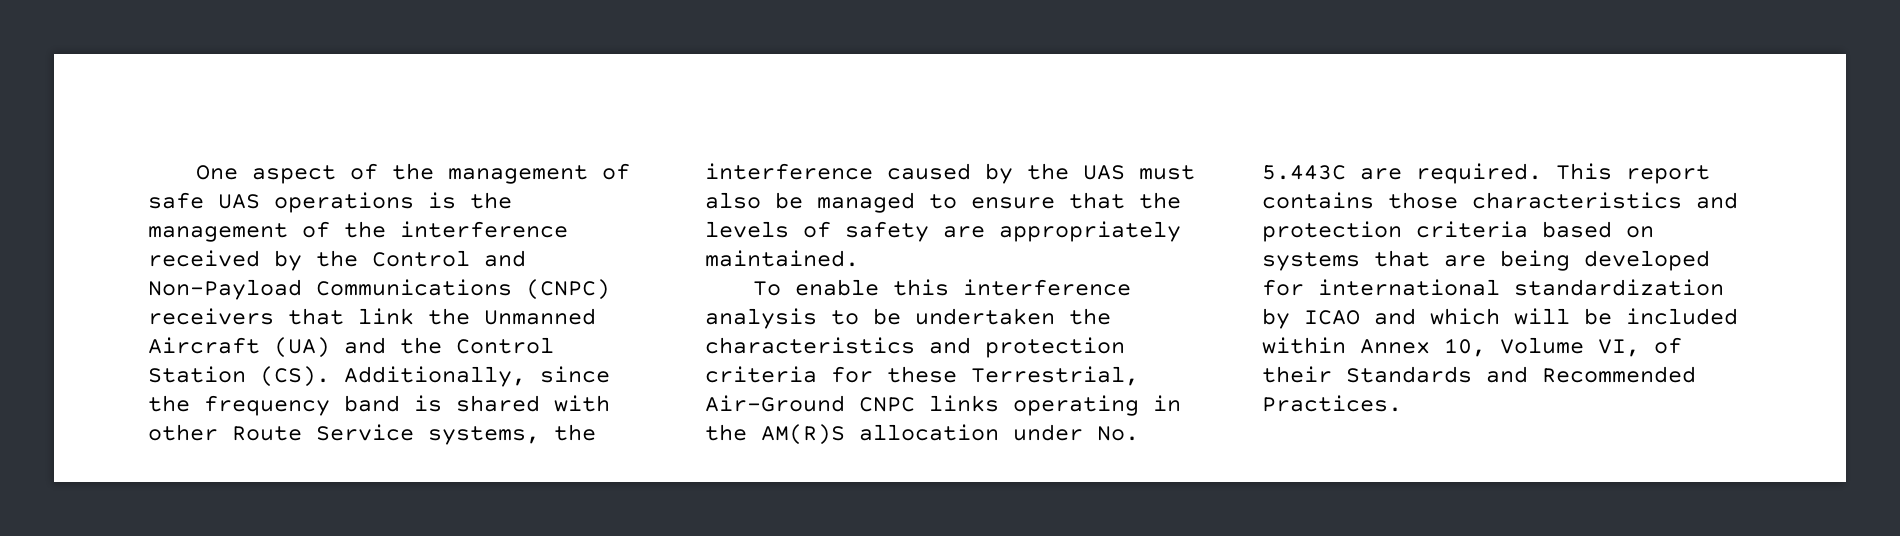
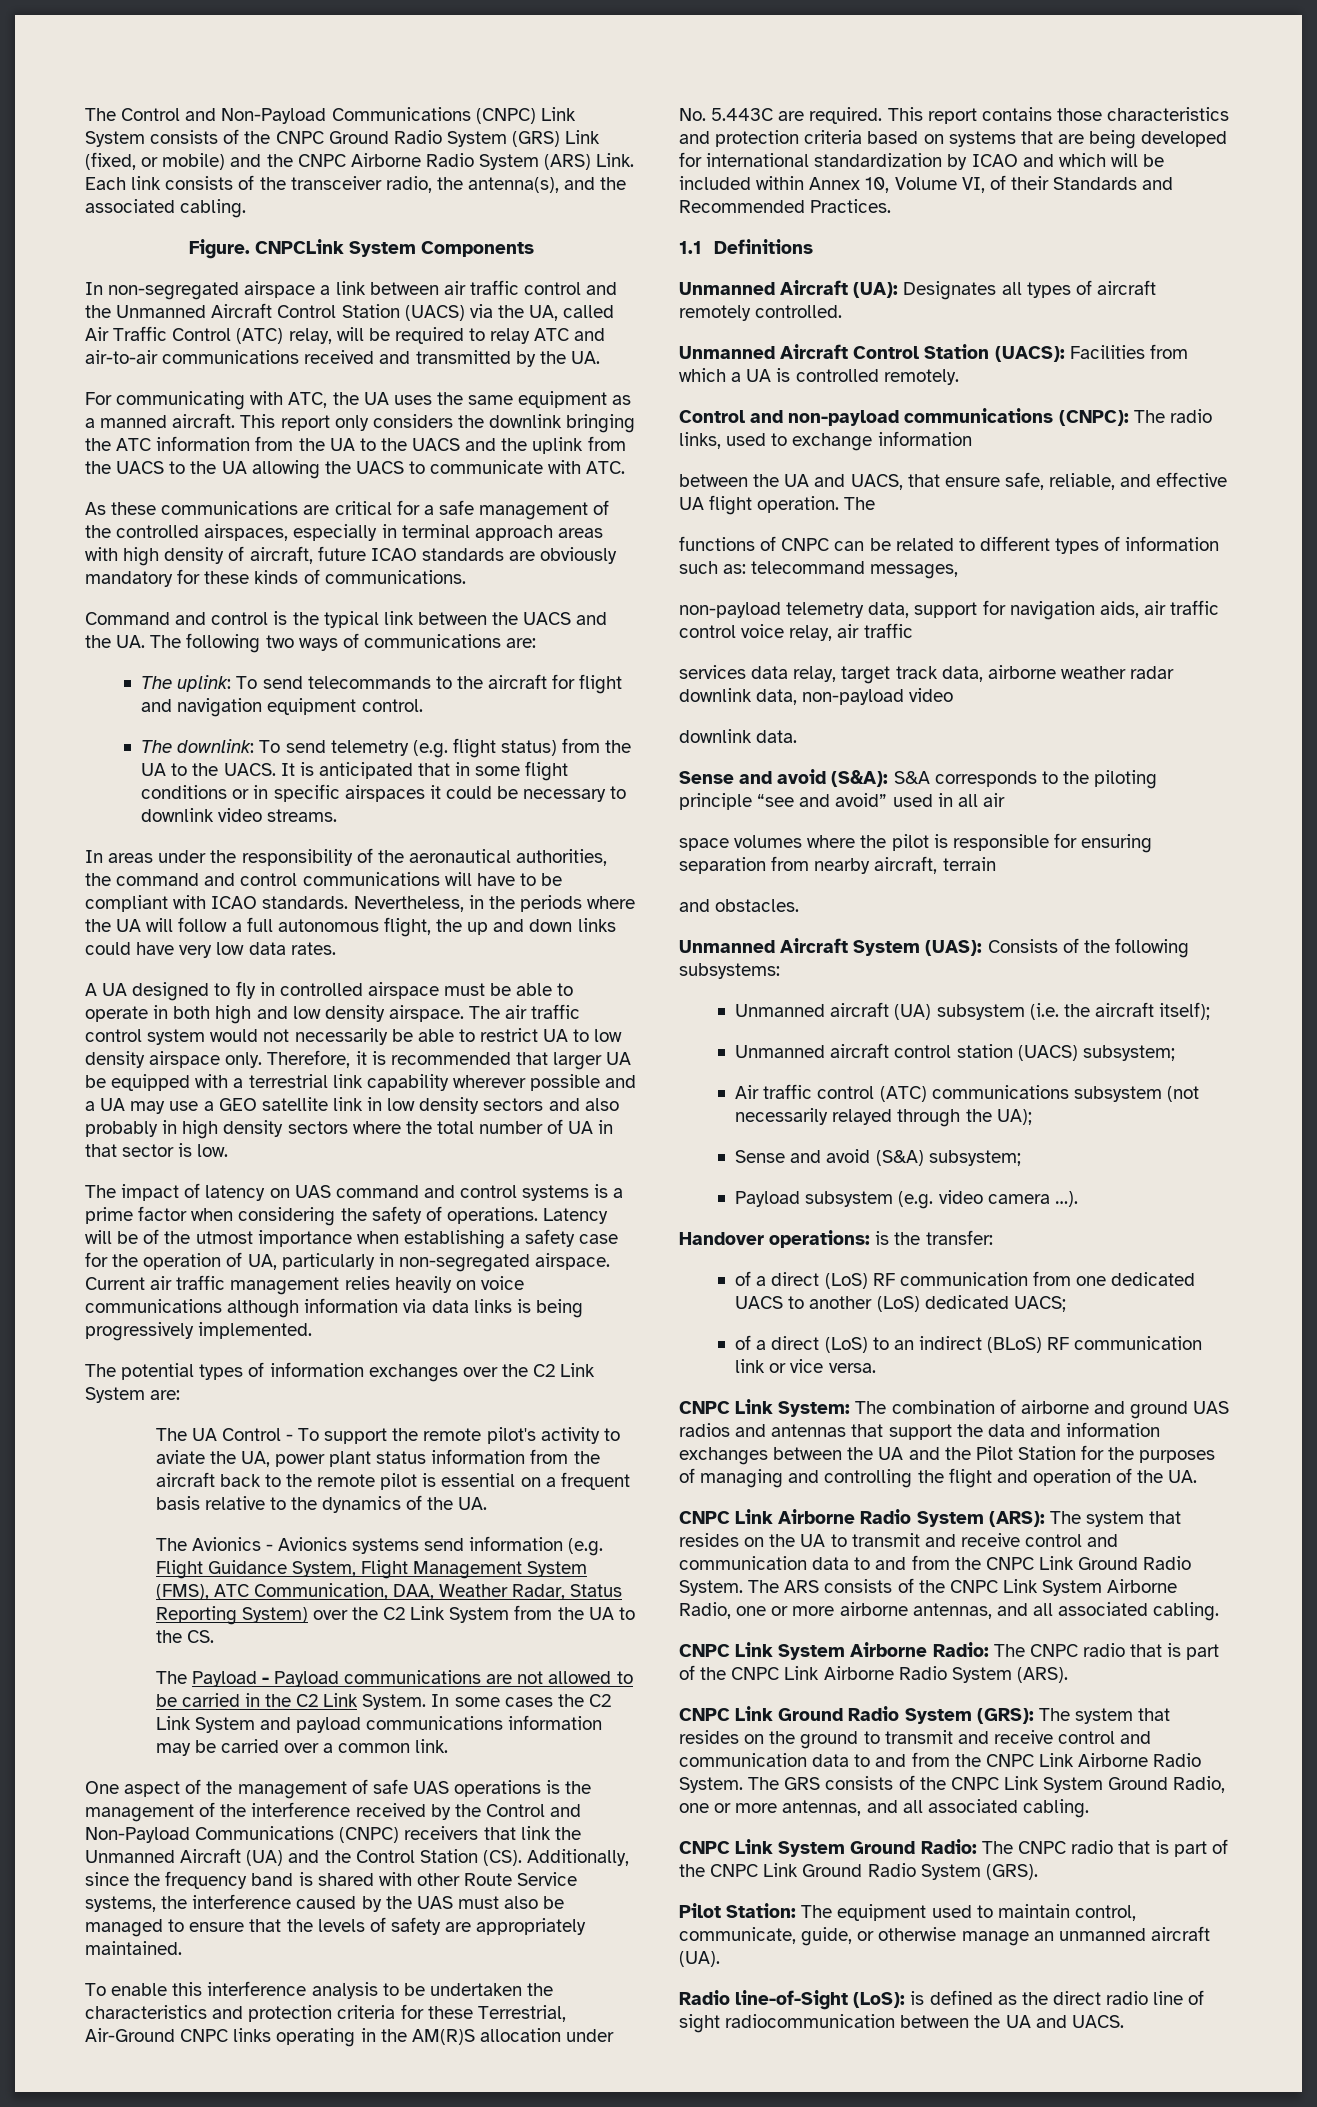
+ The Control and Non-Payload Communications (CNPC) Link System consists of the CNPC Ground Radio System (GRS) Link (fixed, or mobile) and the CNPC Airborne Radio System (ARS) Link. Each link consists of the transceiver radio, the antenna(s), and the associated cabling.
+ Figure. CNPCLink System Components
+ In non-segregated airspace a link between air traffic control and the Unmanned Aircraft Control Station (UACS) via the UA, called Air Traffic Control (ATC) relay, will be required to relay ATC and air-to-air communications received and transmitted by the UA.
+ For communicating with ATC, the UA uses the same equipment as a manned aircraft. This report only considers the downlink bringing the ATC information from the UA to the UACS and the uplink from the UACS to the UA allowing the UACS to communicate with ATC.
+ As these communications are critical for a safe management of the controlled airspaces, especially in terminal approach areas with high density of aircraft, future ICAO standards are obviously mandatory for these kinds of communications.
+ Command and control is the typical link between the UACS and the UA. The following two ways of communications are:
+ The uplink: To send telecommands to the aircraft for flight and navigation equipment control.
+ The downlink: To send telemetry (e.g. flight status) from the UA to the UACS. It is anticipated that in some flight conditions or in specific airspaces it could be necessary to downlink video streams.
+ In areas under the responsibility of the aeronautical authorities, the command and control communications will have to be compliant with ICAO standards. Nevertheless, in the periods where the UA will follow a full autonomous flight, the up and down links could have very low data rates.
+ A UA designed to fly in controlled airspace must be able to operate in both high and low density airspace. The air traffic control system would not necessarily be able to restrict UA to low density airspace only. Therefore, it is recommended that larger UA be equipped with a terrestrial link capability wherever possible and a UA may use a GEO satellite link in low density sectors and also probably in high density sectors where the total number of UA in that sector is low.
+ The impact of latency on UAS command and control systems is a prime factor when considering the safety of operations. Latency will be of the utmost importance when establishing a safety case for the operation of UA, particularly in non-segregated airspace. Current air traffic management relies heavily on voice communications although information via data links is being progressively implemented.
+ The potential types of information exchanges over the C2 Link System are:
+ The UA Control - To support the remote pilot's activity to aviate the UA, power plant status information from the aircraft back to the remote pilot is essential on a frequent basis relative to the dynamics of the UA.
+ The Avionics - Avionics systems send information (e.g. Flight Guidance System, Flight Management System (FMS), ATC Communication, DAA, Weather Radar, Status Reporting System) over the C2 Link System from the UA to the CS.
+ The Payload - Payload communications are not allowed to be carried in the C2 Link System. In some cases the C2 Link System and payload communications information may be carried over a common link.
+ 1.1 Definitions
+ Unmanned Aircraft (UA): Designates all types of aircraft remotely controlled.
+ Unmanned Aircraft Control Station (UACS): Facilities from which a UA is controlled remotely.
+ Control and non-payload communications (CNPC): The radio links, used to exchange information
+ between the UA and UACS, that ensure safe, reliable, and effective UA flight operation. The
+ functions of CNPC can be related to different types of information such as: telecommand messages,
+ non-payload telemetry data, support for navigation aids, air traffic control voice relay, air traffic
+ services data relay, target track data, airborne weather radar downlink data, non-payload video
+ downlink data.
+ Sense and avoid (S&A): S&A corresponds to the piloting principle “see and avoid” used in all air
+ space volumes where the pilot is responsible for ensuring separation from nearby aircraft, terrain
+ and obstacles.
+ Unmanned Aircraft System (UAS): Consists of the following subsystems:
+ Unmanned aircraft (UA) subsystem (i.e. the aircraft itself);
+ Unmanned aircraft control station (UACS) subsystem;
+ Air traffic control (ATC) communications subsystem (not necessarily relayed through the UA);
+ Sense and avoid (S&A) subsystem;
+ Payload subsystem (e.g. video camera …).
+ Handover operations: is the transfer:
+ of a direct (LoS) RF communication from one dedicated UACS to another (LoS) dedicated UACS;
+ of a direct (LoS) to an indirect (BLoS) RF communication link or vice versa.
+ CNPC Link System: The combination of airborne and ground UAS radios and antennas that support the data and information exchanges between the UA and the Pilot Station for the purposes of managing and controlling the flight and operation of the UA.
+ CNPC Link Airborne Radio System (ARS): The system that resides on the UA to transmit and receive control and communication data to and from the CNPC Link Ground Radio System. The ARS consists of the CNPC Link System Airborne Radio, one or more airborne antennas, and all associated cabling.
+ CNPC Link System Airborne Radio: The CNPC radio that is part of the CNPC Link Airborne Radio System (ARS).
+ CNPC Link Ground Radio System (GRS): The system that resides on the ground to transmit and receive control and communication data to and from the CNPC Link Airborne Radio System. The GRS consists of the CNPC Link System Ground Radio, one or more antennas, and all associated cabling.
+ CNPC Link System Ground Radio: The CNPC radio that is part of the CNPC Link Ground Radio System (GRS).
+ Pilot Station: The equipment used to maintain control, communicate, guide, or otherwise manage an unmanned aircraft (UA).
+ Radio line-of-Sight (LoS): is defined as the direct radio line of sight radiocommunication between the UA and UACS.

